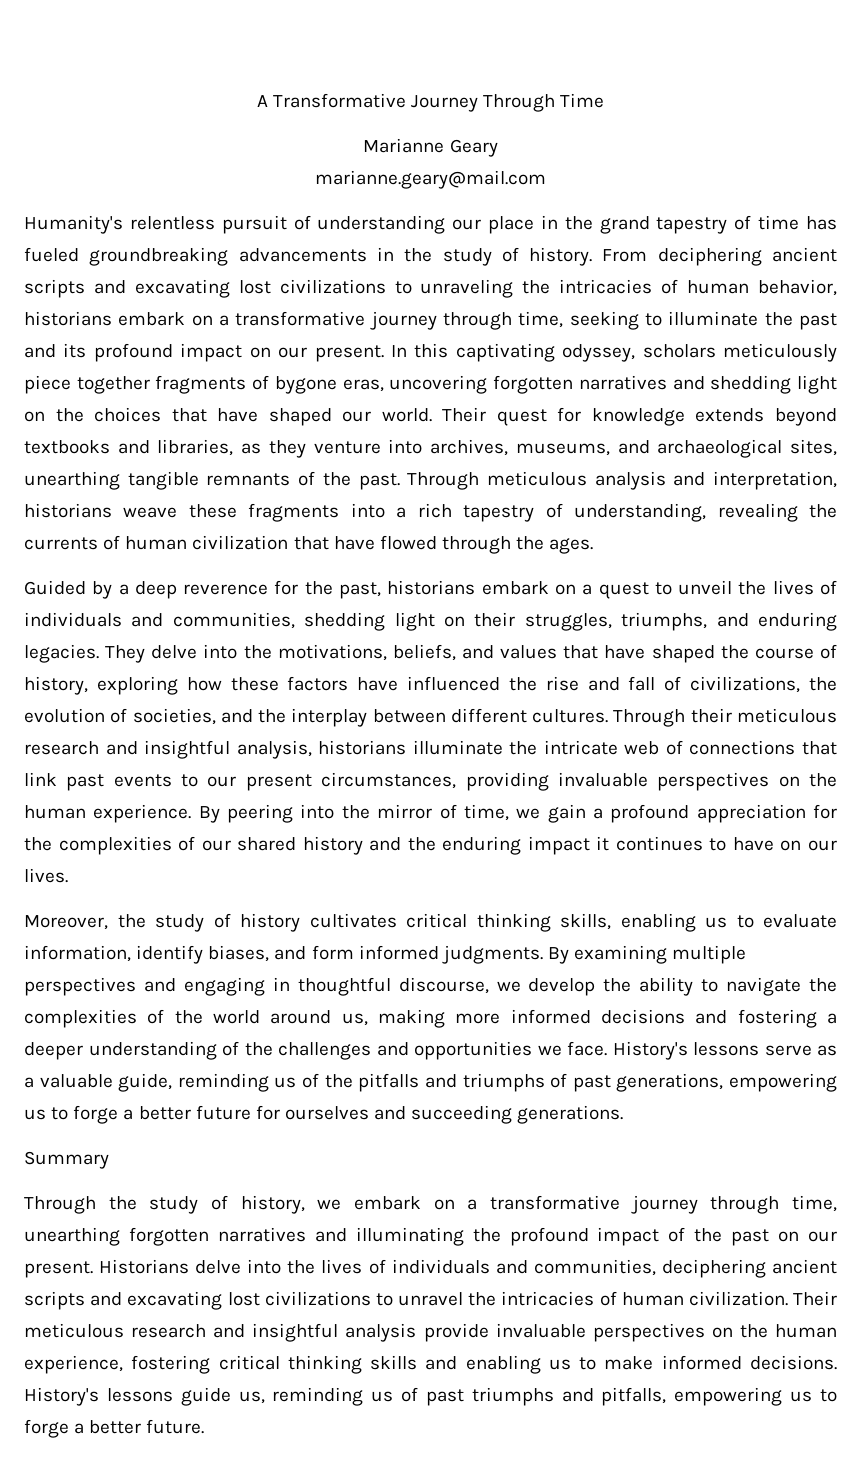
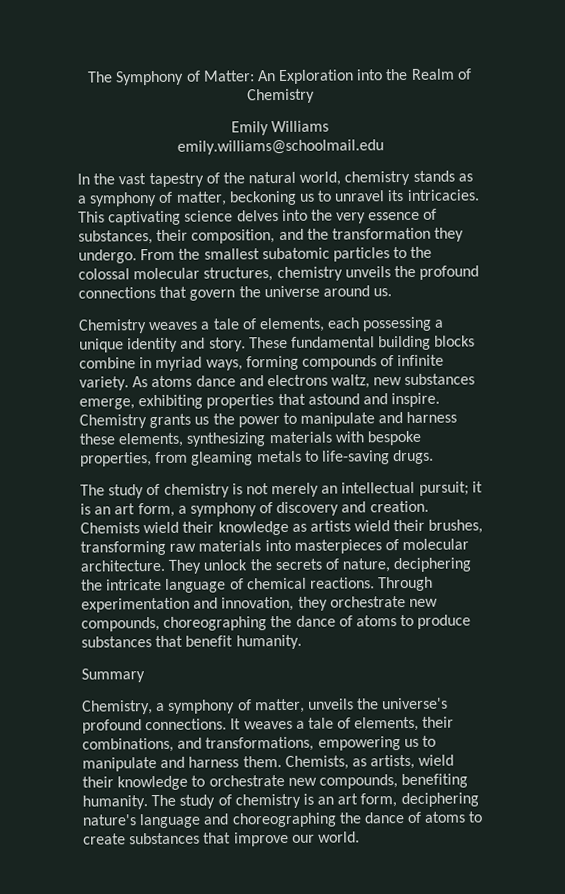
- A Transformative Journey Through Time
- Marianne Geary
- marianne.geary@mail.com
- Humanity's relentless pursuit of understanding our place in the grand tapestry of time has fueled groundbreaking advancements in the study of history. From deciphering ancient scripts and excavating lost civilizations to unraveling the intricacies of human behavior, historians embark on a transformative journey through time, seeking to illuminate the past and its profound impact on our present. In this captivating odyssey, scholars meticulously piece together fragments of bygone eras, uncovering forgotten narratives and shedding light on the choices that have shaped our world. Their quest for knowledge extends beyond textbooks and libraries, as they venture into archives, museums, and archaeological sites, unearthing tangible remnants of the past. Through meticulous analysis and interpretation, historians weave these fragments into a rich tapestry of understanding, revealing the currents of human civilization that have flowed through the ages.
- Guided by a deep reverence for the past, historians embark on a quest to unveil the lives of individuals and communities, shedding light on their struggles, triumphs, and enduring legacies. They delve into the motivations, beliefs, and values that have shaped the course of history, exploring how these factors have influenced the rise and fall of civilizations, the evolution of societies, and the interplay between different cultures. Through their meticulous research and insightful analysis, historians illuminate the intricate web of connections that link past events to our present circumstances, providing invaluable perspectives on the human experience. By peering into the mirror of time, we gain a profound appreciation for the complexities of our shared history and the enduring impact it continues to have on our lives.
- Moreover, the study of history cultivates critical thinking skills, enabling us to evaluate information, identify biases, and form informed judgments. By examining multiple perspectives and engaging in thoughtful discourse, we develop the ability to navigate the complexities of the world around us, making more informed decisions and fostering a deeper understanding of the challenges and opportunities we face. History's lessons serve as a valuable guide, reminding us of the pitfalls and triumphs of past generations, empowering us to forge a better future for ourselves and succeeding generations.
+ The Symphony of Matter: An Exploration into the Realm of Chemistry
+ Emily Williams
+ emily.williams@schoolmail.edu
+ In the vast tapestry of the natural world, chemistry stands as a symphony of matter, beckoning us to unravel its intricacies. This captivating science delves into the very essence of substances, their composition, and the transformation they undergo. From the smallest subatomic particles to the colossal molecular structures, chemistry unveils the profound connections that govern the universe around us.
+ Chemistry weaves a tale of elements, each possessing a unique identity and story. These fundamental building blocks combine in myriad ways, forming compounds of infinite variety. As atoms dance and electrons waltz, new substances emerge, exhibiting properties that astound and inspire. Chemistry grants us the power to manipulate and harness these elements, synthesizing materials with bespoke properties, from gleaming metals to life-saving drugs.
+ The study of chemistry is not merely an intellectual pursuit; it is an art form, a symphony of discovery and creation. Chemists wield their knowledge as artists wield their brushes, transforming raw materials into masterpieces of molecular architecture. They unlock the secrets of nature, deciphering the intricate language of chemical reactions. Through experimentation and innovation, they orchestrate new compounds, choreographing the dance of atoms to produce substances that benefit humanity.
  Summary
- Through the study of history, we embark on a transformative journey through time, unearthing forgotten narratives and illuminating the profound impact of the past on our present. Historians delve into the lives of individuals and communities, deciphering ancient scripts and excavating lost civilizations to unravel the intricacies of human civilization. Their meticulous research and insightful analysis provide invaluable perspectives on the human experience, fostering critical thinking skills and enabling us to make informed decisions. History's lessons guide us, reminding us of past triumphs and pitfalls, empowering us to forge a better future.
+ Chemistry, a symphony of matter, unveils the universe's profound connections. It weaves a tale of elements, their combinations, and transformations, empowering us to manipulate and harness them. Chemists, as artists, wield their knowledge to orchestrate new compounds, benefiting humanity. The study of chemistry is an art form, deciphering nature's language and choreographing the dance of atoms to create substances that improve our world.

